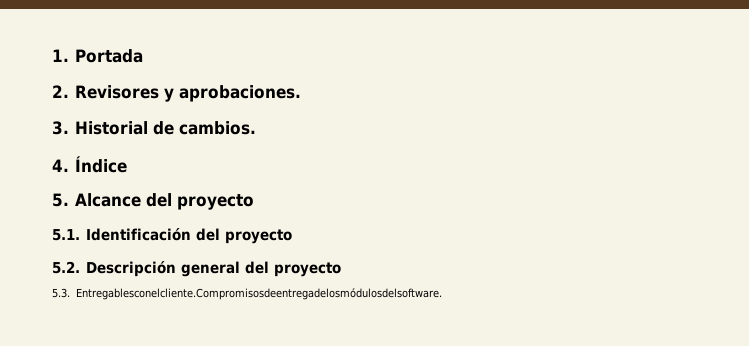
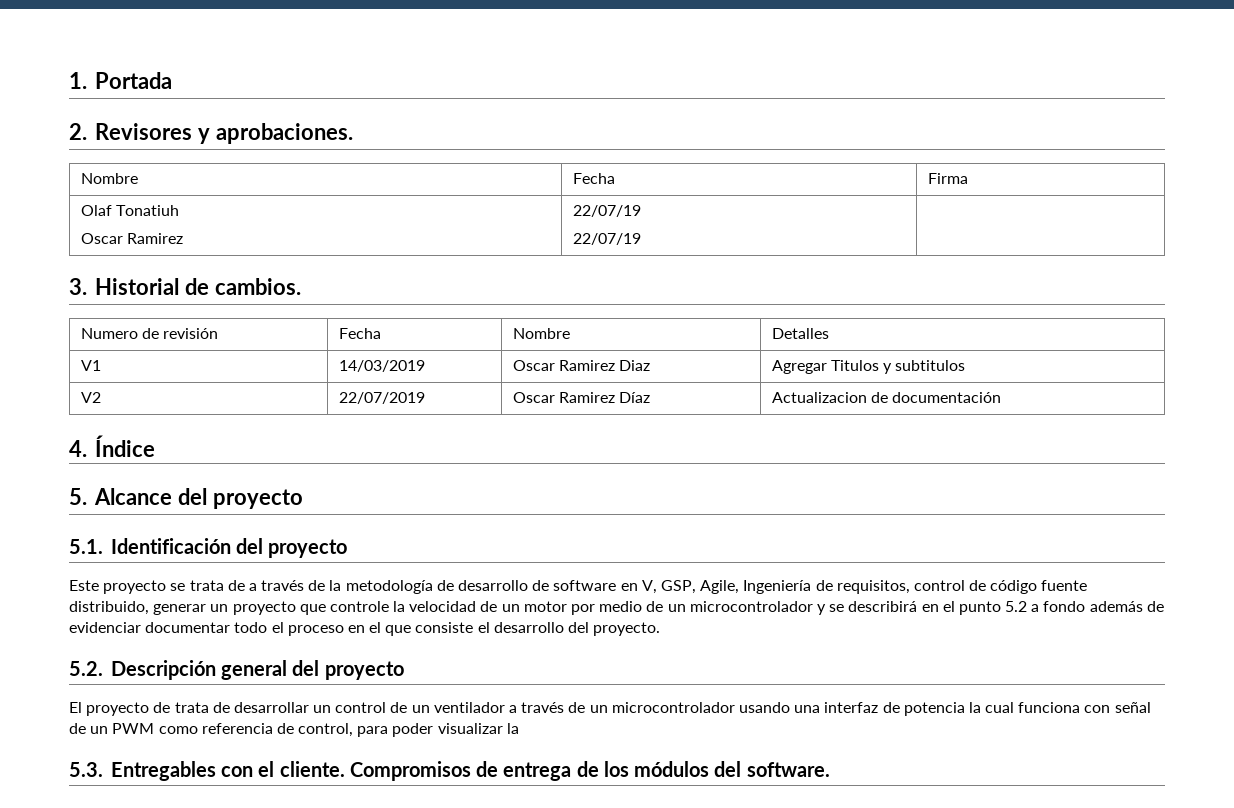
+ Nombre | Fecha | Firma
+ Olaf Tonatiuh
+ Oscar Ramirez | 22/07/19
+ 22/07/19 |
  3. Historial de cambios.
+ Numero de revisión | Fecha | Nombre | Detalles
+ V1 | 14/03/2019 | Oscar Ramirez Diaz | Agregar Titulos y subtitulos
+ V2 | 22/07/2019 | Oscar Ramirez Díaz | Actualizacion de documentación
+ Este proyecto se trata de a través de la metodología de desarrollo de software en V, GSP, Agile, Ingeniería de requisitos, control de código fuente distribuido, generar un proyecto que controle la velocidad de un motor por medio de un microcontrolador y se describirá en el punto 5.2 a fondo además de evidenciar documentar todo el proceso en el que consiste el desarrollo del proyecto.
- 5.3. Entregablesconelcliente.Compromisosdeentregadelosmódulosdelsoftware.
+ El proyecto de trata de desarrollar un control de un ventilador a través de un microcontrolador usando una interfaz de potencia la cual funciona con señal de un PWM como referencia de control, para poder visualizar la
+ 5.3. Entregables con el cliente. Compromisos de entrega de los módulos del software.

